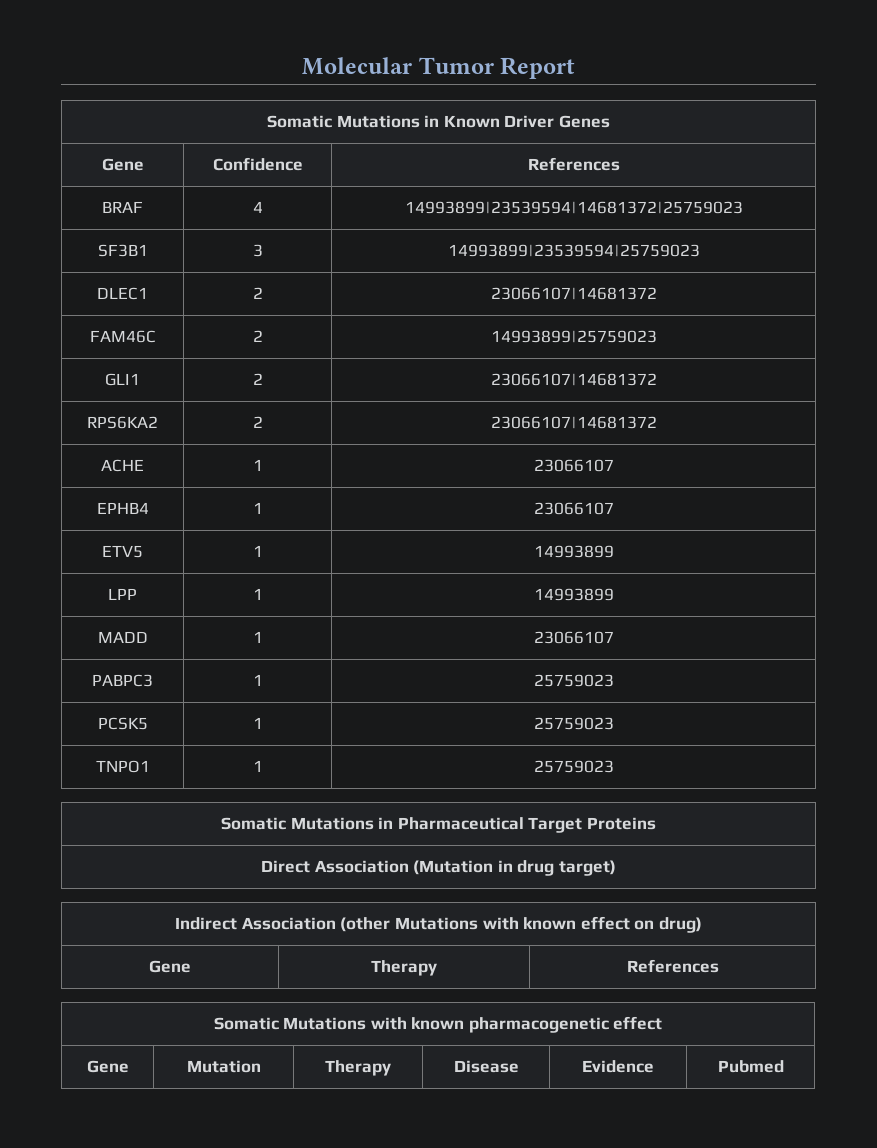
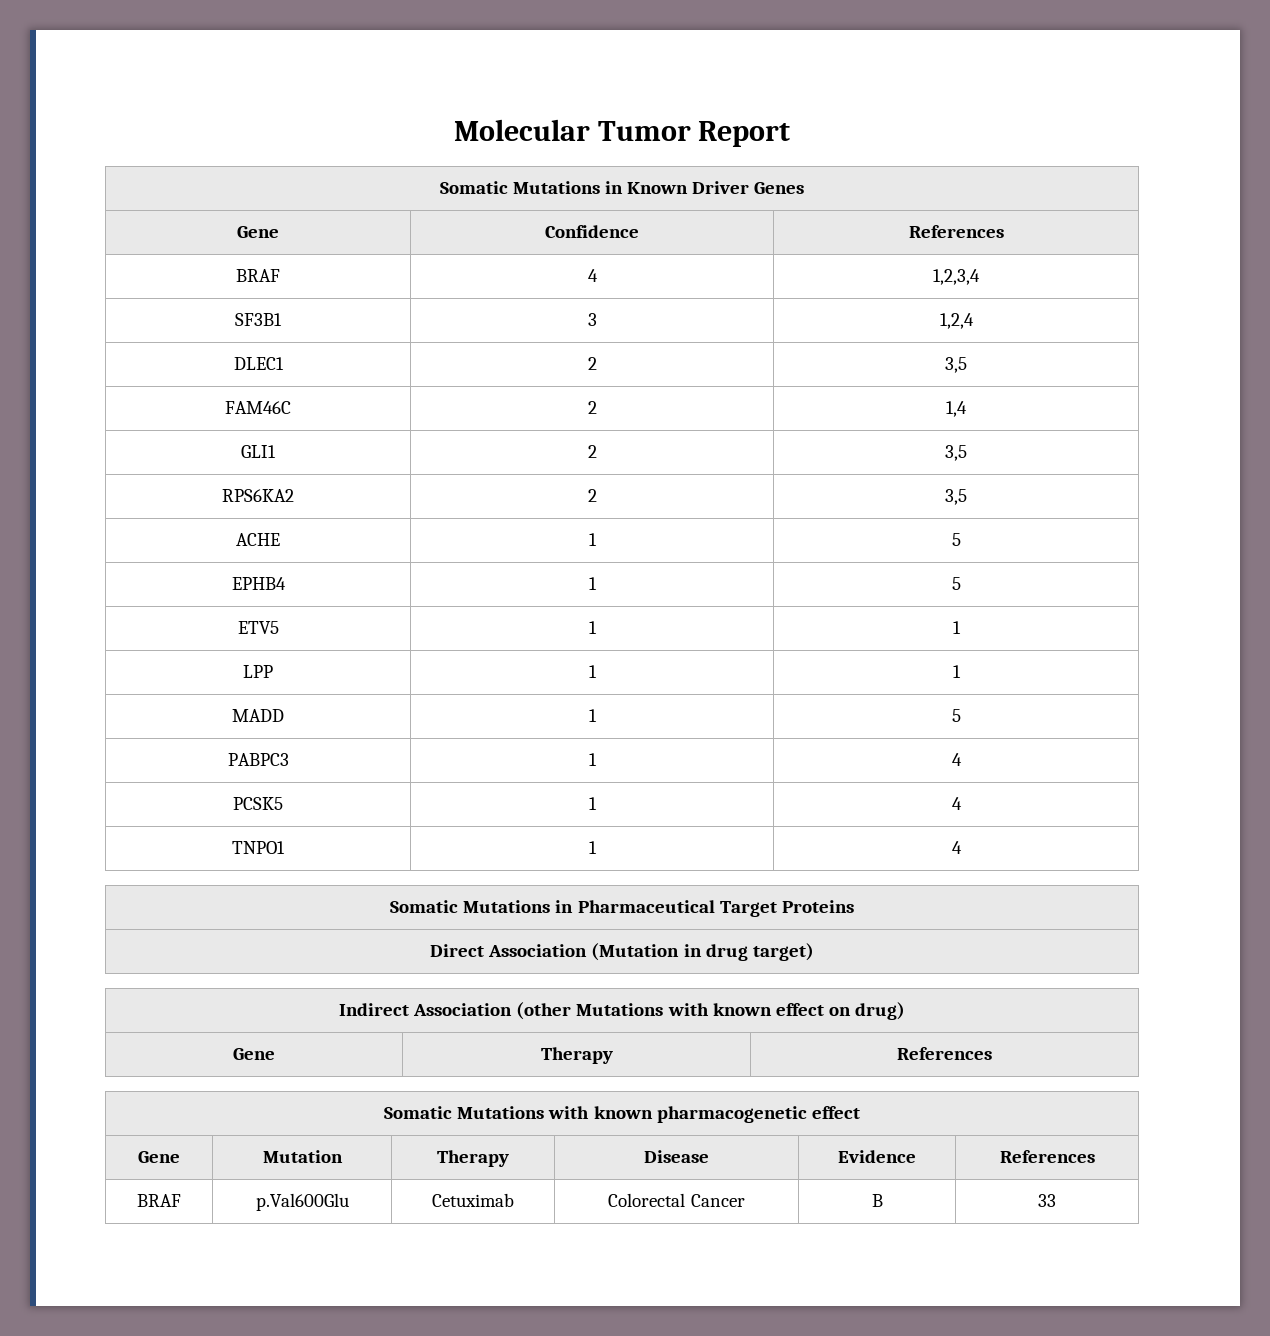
- BRAF | 4 | 14993899|23539594|14681372|25759023
+ BRAF | 4 | 1,2,3,4
- SF3B1 | 3 | 14993899|23539594|25759023
+ SF3B1 | 3 | 1,2,4
- DLEC1 | 2 | 23066107|14681372
+ DLEC1 | 2 | 3,5
- FAM46C | 2 | 14993899|25759023
+ FAM46C | 2 | 1,4
- GLI1 | 2 | 23066107|14681372
+ GLI1 | 2 | 3,5
- RPS6KA2 | 2 | 23066107|14681372
+ RPS6KA2 | 2 | 3,5
- ACHE | 1 | 23066107
+ ACHE | 1 | 5
- EPHB4 | 1 | 23066107
+ EPHB4 | 1 | 5
- ETV5 | 1 | 14993899
+ ETV5 | 1 | 1
- LPP | 1 | 14993899
+ LPP | 1 | 1
- MADD | 1 | 23066107
+ MADD | 1 | 5
- PABPC3 | 1 | 25759023
+ PABPC3 | 1 | 4
- PCSK5 | 1 | 25759023
+ PCSK5 | 1 | 4
- TNPO1 | 1 | 25759023
+ TNPO1 | 1 | 4
- Gene | Mutation | Therapy | Disease | Evidence | Pubmed
+ Gene | Mutation | Therapy | Disease | Evidence | References
+ BRAF | p.Val600Glu | Cetuximab | Colorectal Cancer | B | 33

